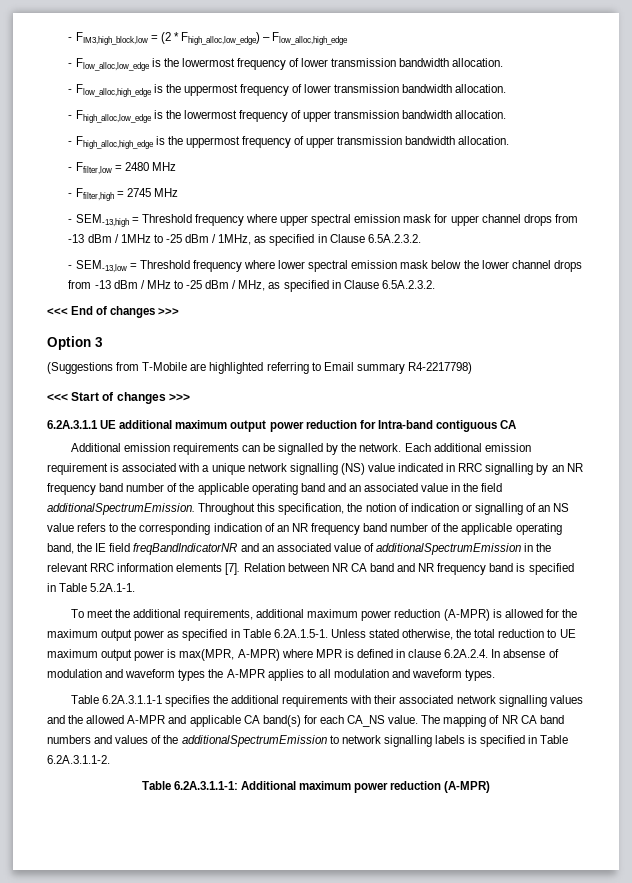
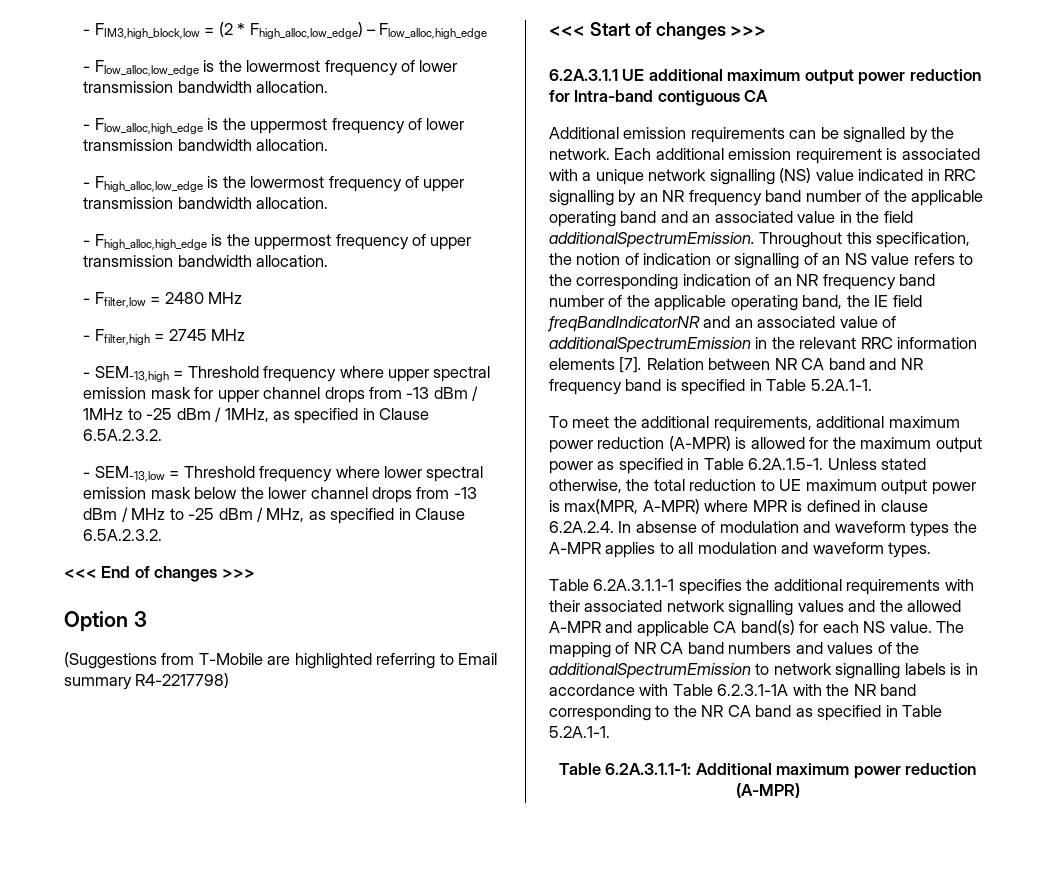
- Table 6.2A.3.1.1-1 specifies the additional requirements with their associated network signalling values and the allowed A-MPR and applicable CA band(s) for each CA_NS value.
+ Table 6.2A.3.1.1-1 specifies the additional requirements with their associated network signalling values and the allowed A-MPR and applicable CA band(s) for each NS value.
- The mapping of NR CA band numbers and values of the additionalSpectrumEmission to network signalling labels is specified in Table 6.2A.3.1.1-2.
+ The mapping of NR CA band numbers and values of the additionalSpectrumEmission to network signalling labels is in accordance with Table 6.2.3.1-1A with the NR band corresponding to the NR CA band as specified in Table 5.2A.1-1.

